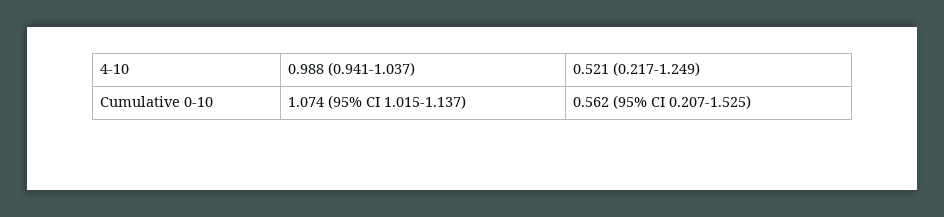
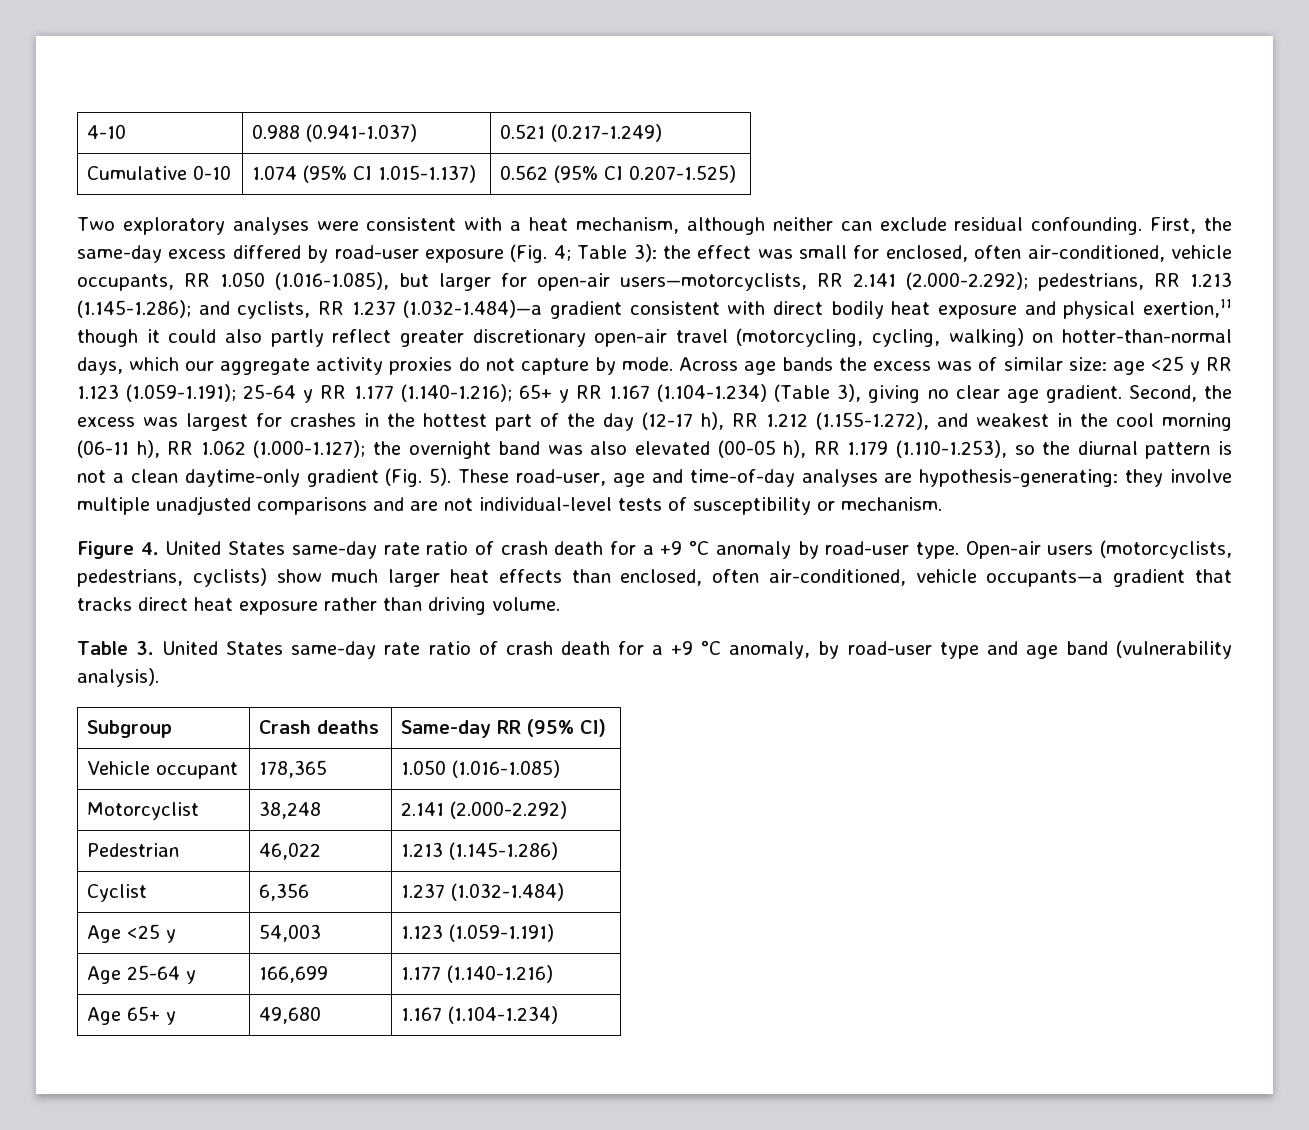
+ Two exploratory analyses were consistent with a heat mechanism, although neither can exclude residual confounding. First, the same-day excess differed by road-user exposure (Fig. 4; Table 3): the effect was small for enclosed, often air-conditioned, vehicle occupants, RR 1.050 (1.016-1.085), but larger for open-air users—motorcyclists, RR 2.141 (2.000-2.292); pedestrians, RR 1.213 (1.145-1.286); and cyclists, RR 1.237 (1.032-1.484)—a gradient consistent with direct bodily heat exposure and physical exertion,11 though it could also partly reflect greater discretionary open-air travel (motorcycling, cycling, walking) on hotter-than-normal days, which our aggregate activity proxies do not capture by mode. Across age bands the excess was of similar size: age <25 y RR 1.123 (1.059-1.191); 25-64 y RR 1.177 (1.140-1.216); 65+ y RR 1.167 (1.104-1.234) (Table 3), giving no clear age gradient. Second, the excess was largest for crashes in the hottest part of the day (12-17 h), RR 1.212 (1.155-1.272), and weakest in the cool morning (06-11 h), RR 1.062 (1.000-1.127); the overnight band was also elevated (00-05 h), RR 1.179 (1.110-1.253), so the diurnal pattern is not a clean daytime-only gradient (Fig. 5). These road-user, age and time-of-day analyses are hypothesis-generating: they involve multiple unadjusted comparisons and are not individual-level tests of susceptibility or mechanism.
+ Figure 4. United States same-day rate ratio of crash death for a +9 °C anomaly by road-user type. Open-air users (motorcyclists, pedestrians, cyclists) show much larger heat effects than enclosed, often air-conditioned, vehicle occupants—a gradient that tracks direct heat exposure rather than driving volume.
+ Table 3. United States same-day rate ratio of crash death for a +9 °C anomaly, by road-user type and age band (vulnerability analysis).
+ Subgroup | Crash deaths | Same-day RR (95% CI)
+ Vehicle occupant | 178,365 | 1.050 (1.016-1.085)
+ Motorcyclist | 38,248 | 2.141 (2.000-2.292)
+ Pedestrian | 46,022 | 1.213 (1.145-1.286)
+ Cyclist | 6,356 | 1.237 (1.032-1.484)
+ Age <25 y | 54,003 | 1.123 (1.059-1.191)
+ Age 25-64 y | 166,699 | 1.177 (1.140-1.216)
+ Age 65+ y | 49,680 | 1.167 (1.104-1.234)

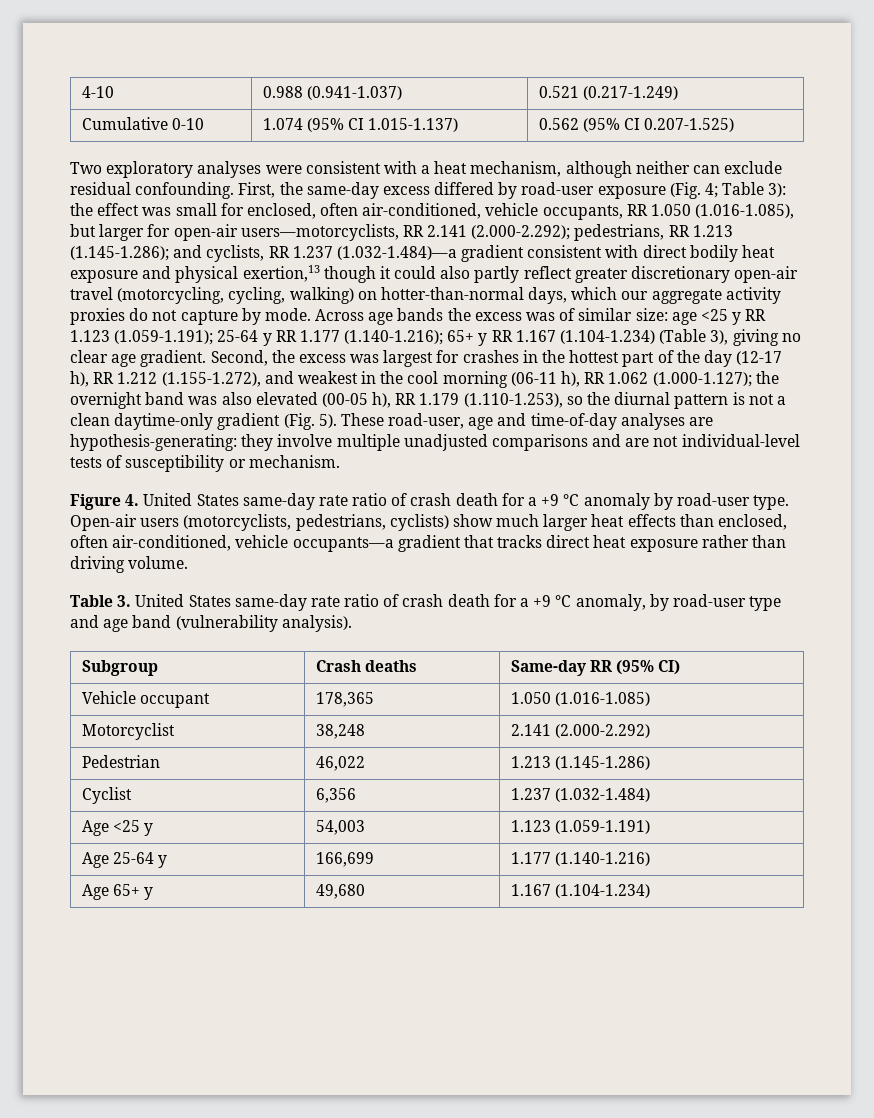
- and cyclists, RR 1.237 (1.032-1.484)—a gradient consistent with direct bodily heat exposure and physical exertion,11 though it could also partly reflect greater discretionary open-air travel (motorcycling, cycling, walking) on hotter-than-normal days, which our aggregate activity proxies do not capture by mode.
+ and cyclists, RR 1.237 (1.032-1.484)—a gradient consistent with direct bodily heat exposure and physical exertion,13 though it could also partly reflect greater discretionary open-air travel (motorcycling, cycling, walking) on hotter-than-normal days, which our aggregate activity proxies do not capture by mode.

